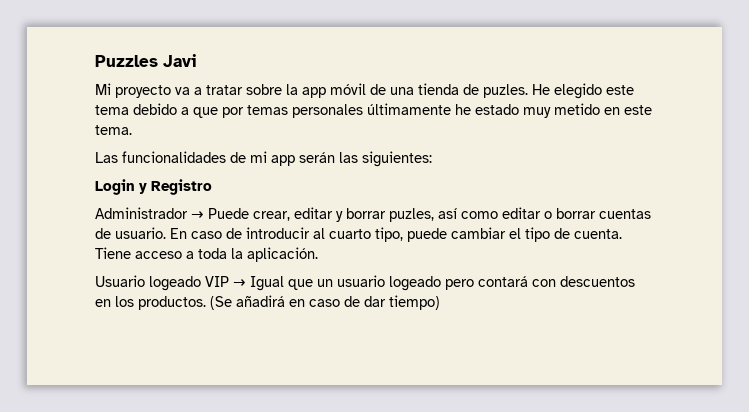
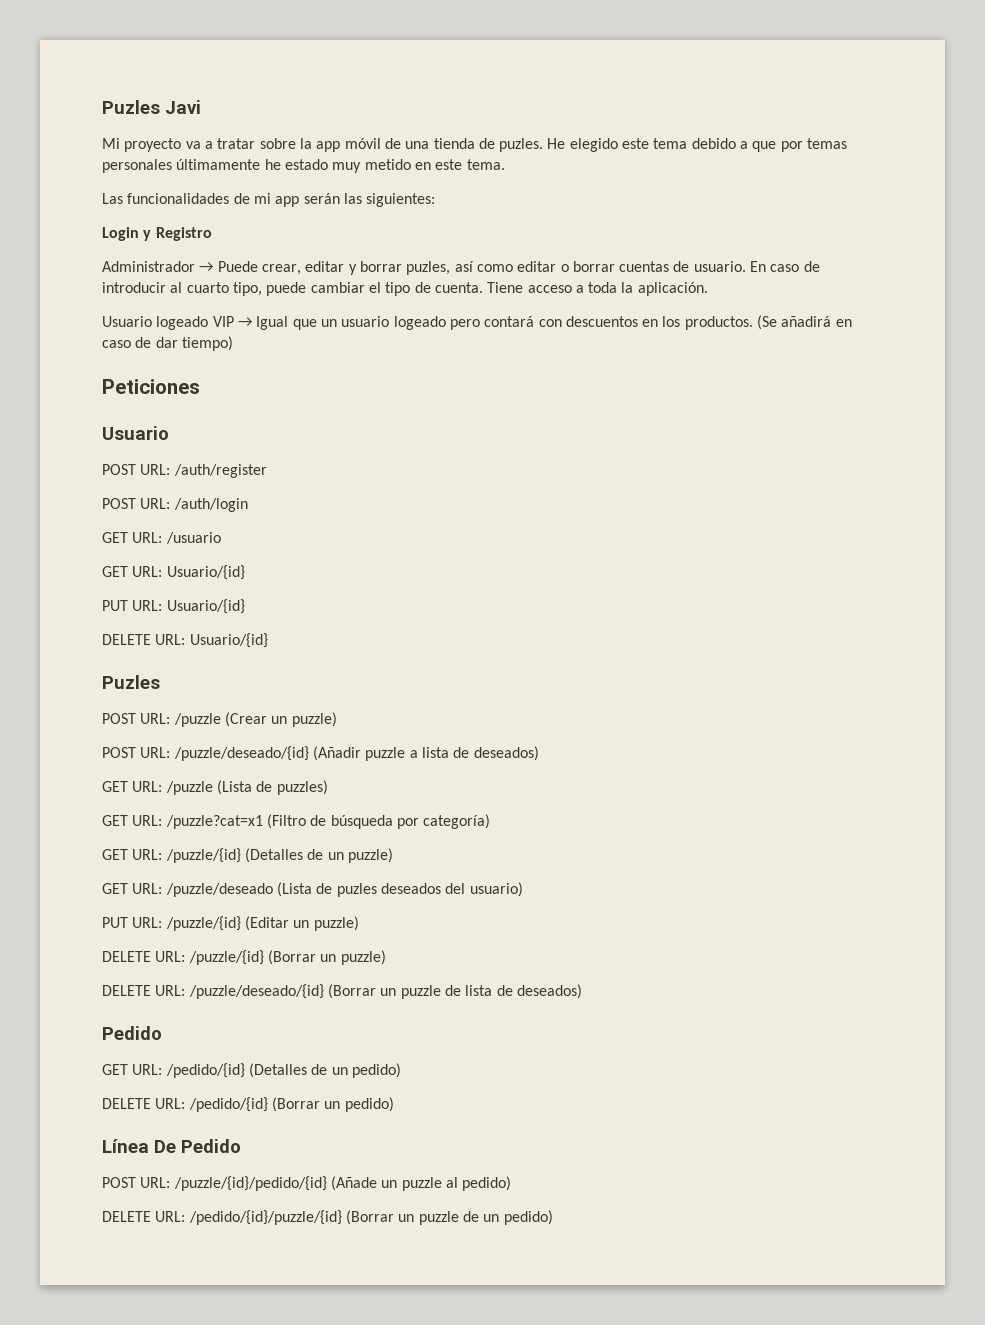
- Puzzles Javi
+ Puzles Javi
+ Peticiones
+ Usuario
+ POST URL: /auth/register
+ POST URL: /auth/login
+ GET URL: /usuario
+ GET URL: Usuario/{id}
+ PUT URL: Usuario/{id}
+ DELETE URL: Usuario/{id}
+ Puzles
+ POST URL: /puzzle (Crear un puzzle)
+ POST URL: /puzzle/deseado/{id} (Añadir puzzle a lista de deseados)
+ GET URL: /puzzle (Lista de puzzles)
+ GET URL: /puzzle?cat=x1 (Filtro de búsqueda por categoría)
+ GET URL: /puzzle/{id} (Detalles de un puzzle)
+ GET URL: /puzzle/deseado (Lista de puzles deseados del usuario)
+ PUT URL: /puzzle/{id} (Editar un puzzle)
+ DELETE URL: /puzzle/{id} (Borrar un puzzle)
+ DELETE URL: /puzzle/deseado/{id} (Borrar un puzzle de lista de deseados)
+ Pedido
+ GET URL: /pedido/{id} (Detalles de un pedido)
+ DELETE URL: /pedido/{id} (Borrar un pedido)
+ Línea De Pedido
+ POST URL: /puzzle/{id}/pedido/{id} (Añade un puzzle al pedido)
+ DELETE URL: /pedido/{id}/puzzle/{id} (Borrar un puzzle de un pedido)

